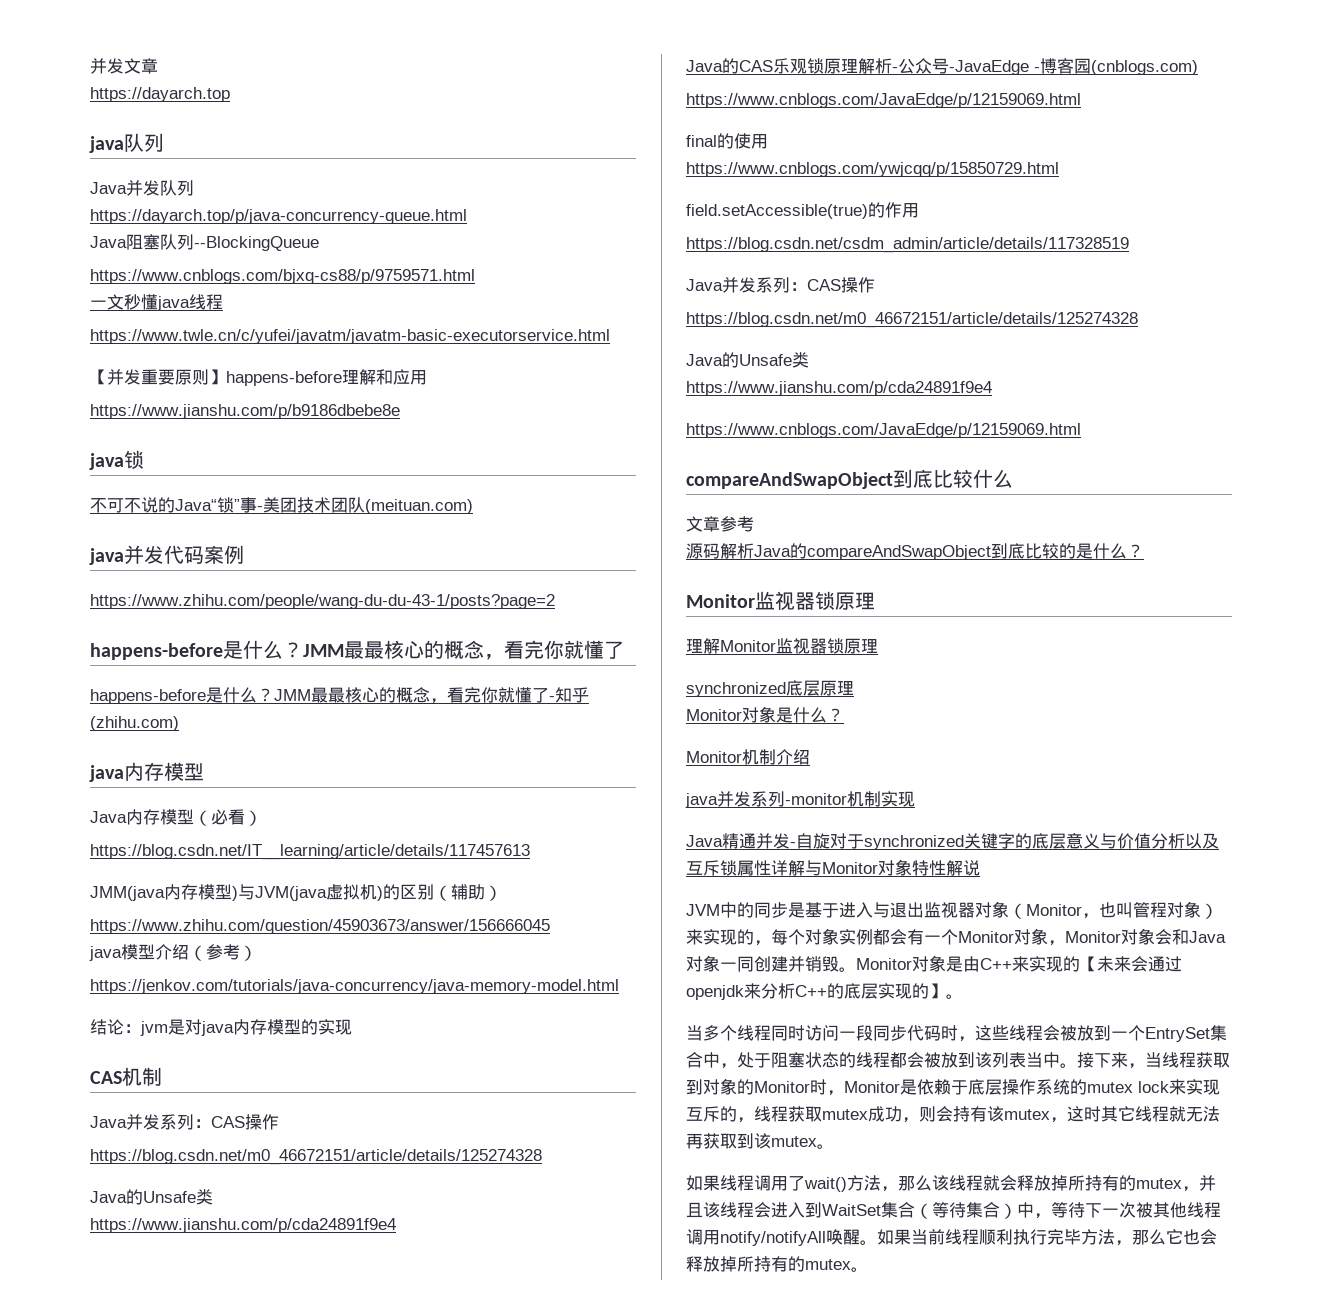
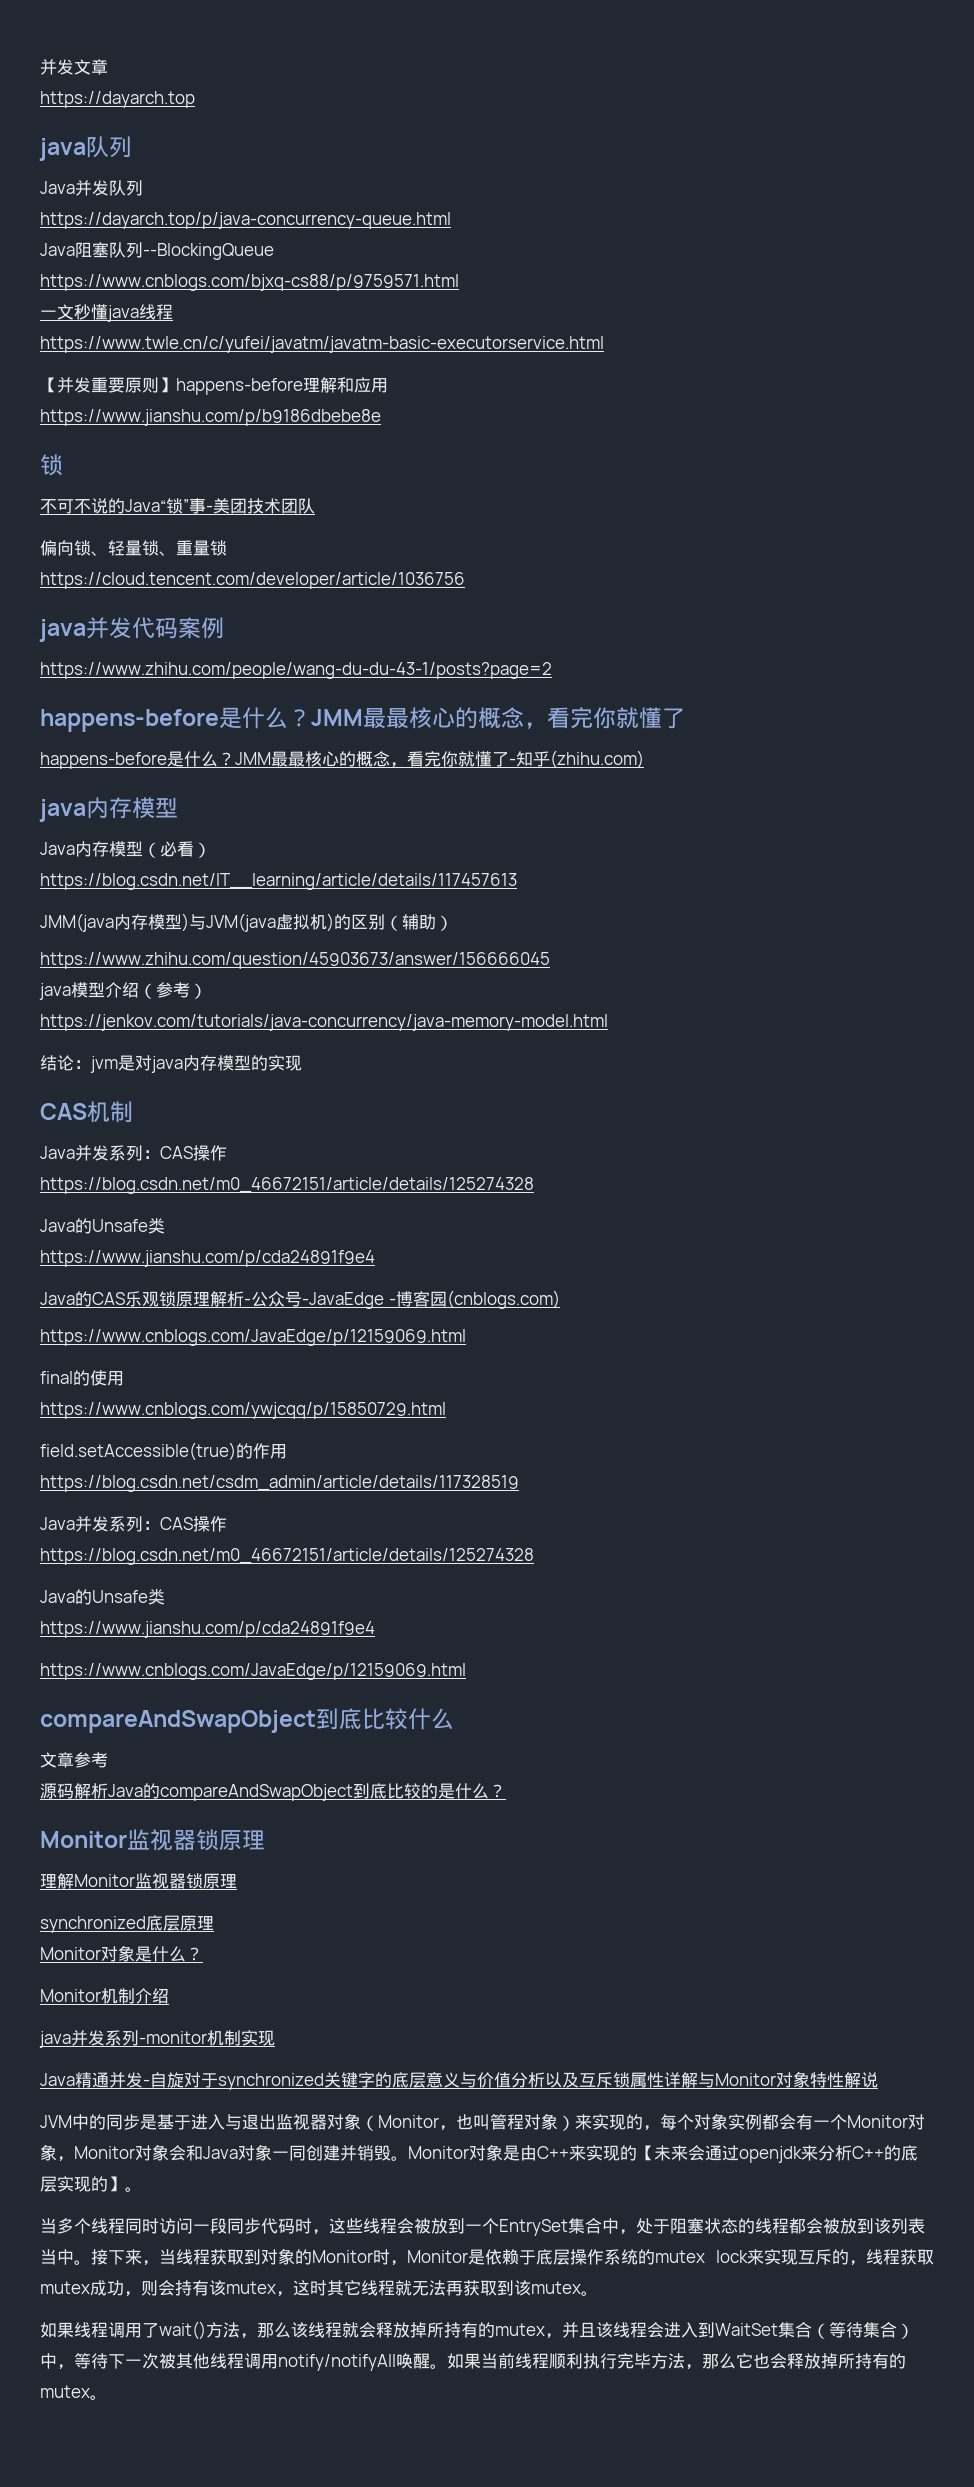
  https://www.jianshu.com/p/b9186dbebe8e
- java锁
+ 锁
- 不可不说的Java“锁”事-美团技术团队(meituan.com)
+ 不可不说的Java“锁”事-美团技术团队
+ 偏向锁、轻量锁、重量锁
+ https://cloud.tencent.com/developer/article/1036756

